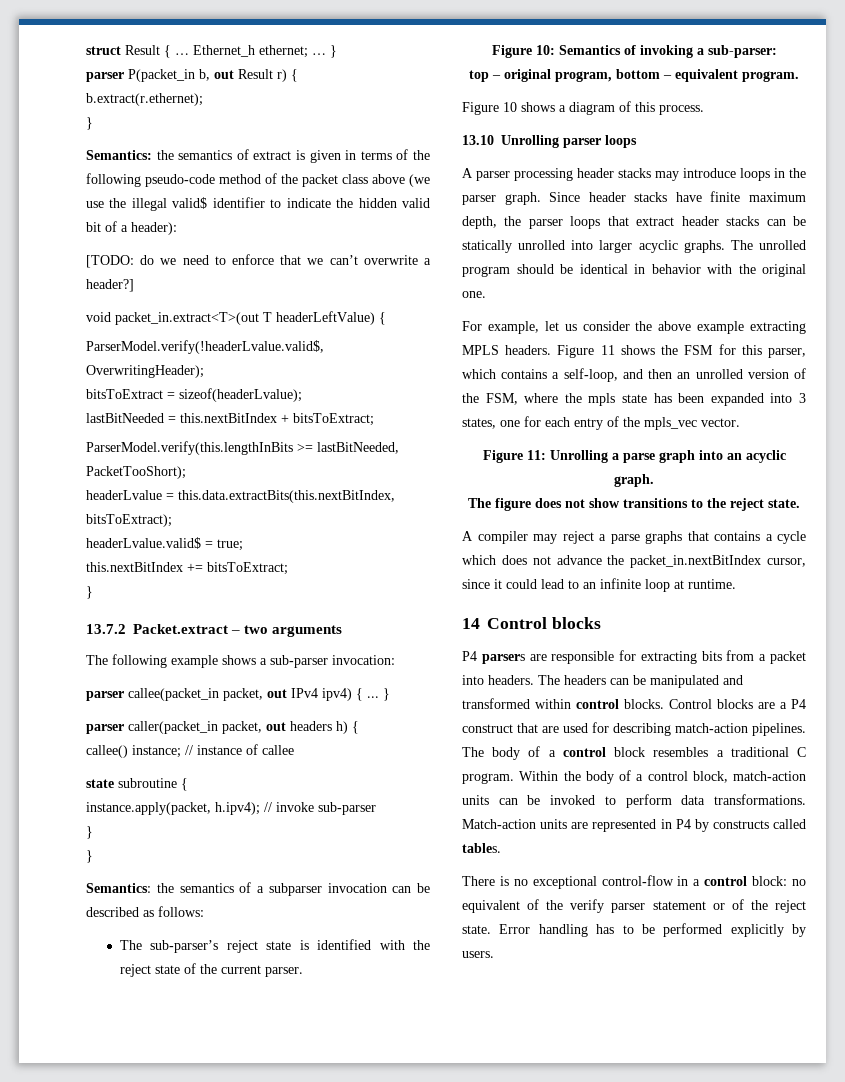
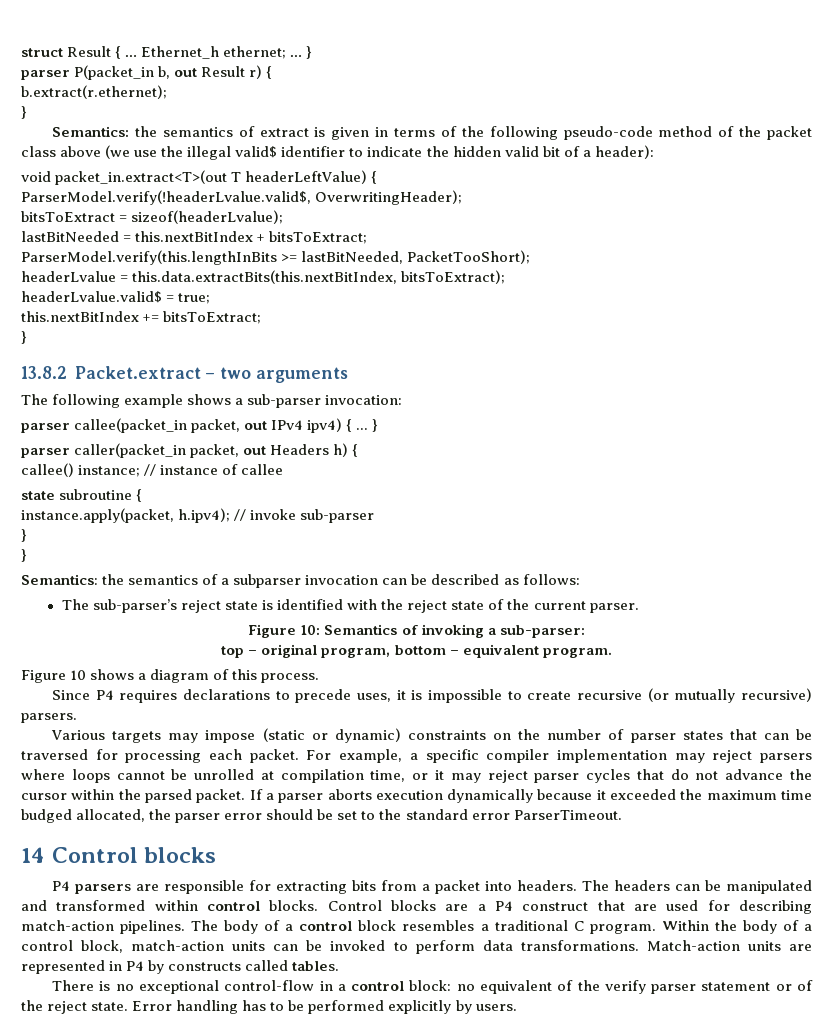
- [TODO: do we need to enforce that we can’t overwrite a header?]
- 13.7.2 Packet.extract – two arguments
+ 13.8.2 Packet.extract – two arguments
- parser caller(packet_in packet, out headers h) {
+ parser caller(packet_in packet, out Headers h) {
- 13.10 Unrolling parser loops
- A parser processing header stacks may introduce loops in the parser graph. Since header stacks have finite maximum depth, the parser loops that extract header stacks can be statically unrolled into larger acyclic graphs. The unrolled program should be identical in behavior with the original one.
- For example, let us consider the above example extracting MPLS headers. Figure 11 shows the FSM for this parser, which contains a self-loop, and then an unrolled version of the FSM, where the mpls state has been expanded into 3 states, one for each entry of the mpls_vec vector.
- Figure 11: Unrolling a parse graph into an acyclic graph.
- The figure does not show transitions to the reject state.
- A compiler may reject a parse graphs that contains a cycle which does not advance the packet_in.nextBitIndex cursor, since it could lead to an infinite loop at runtime.
+ Since P4 requires declarations to precede uses, it is impossible to create recursive (or mutually recursive) parsers.
+ Various targets may impose (static or dynamic) constraints on the number of parser states that can be traversed for processing each packet. For example, a specific compiler implementation may reject parsers where loops cannot be unrolled at compilation time, or it may reject parser cycles that do not advance the cursor within the parsed packet. If a parser aborts execution dynamically because it exceeded the maximum time budged allocated, the parser error should be set to the standard error ParserTimeout.

